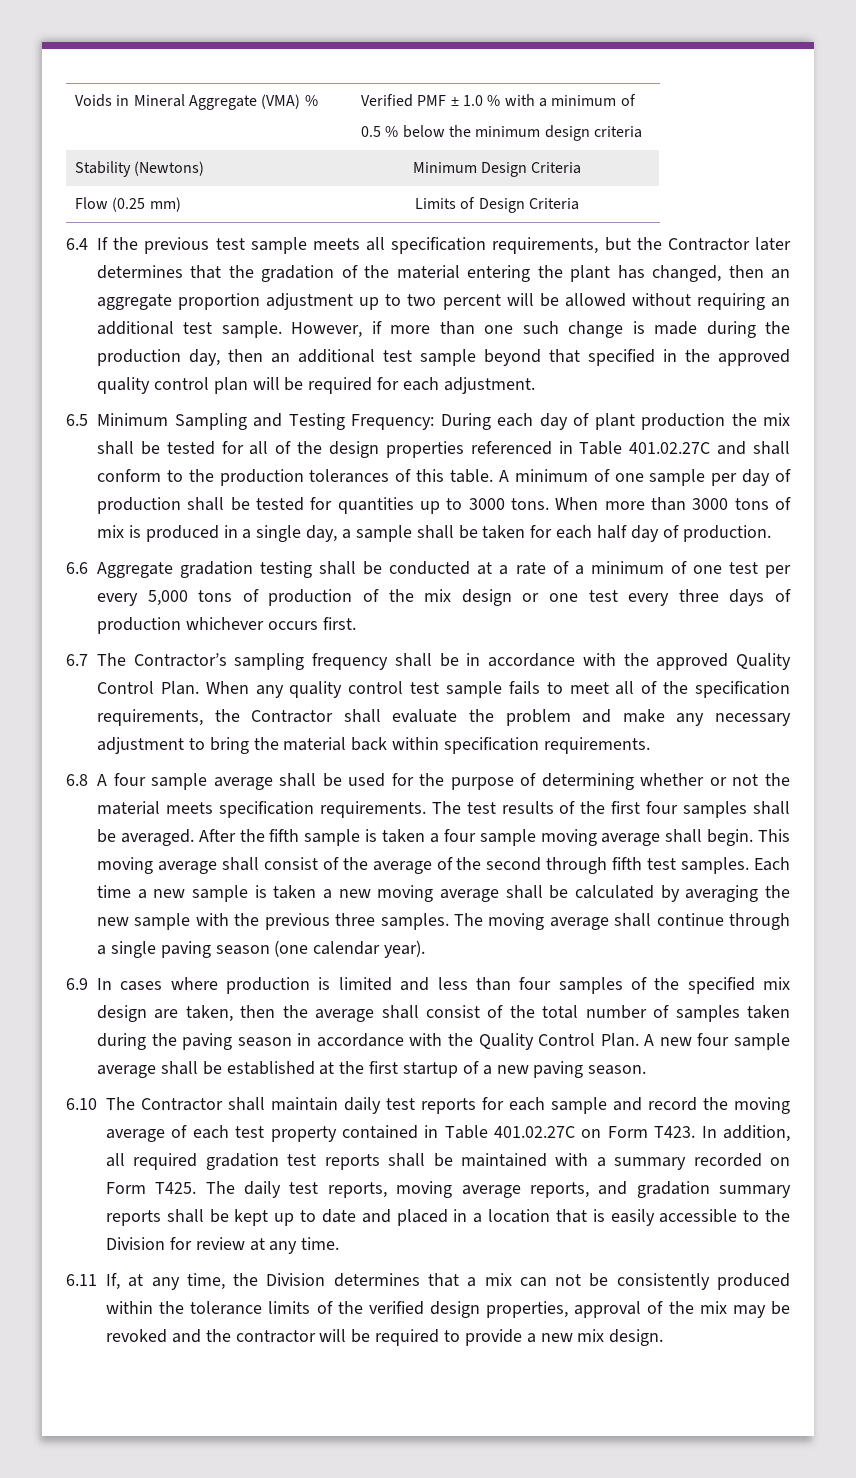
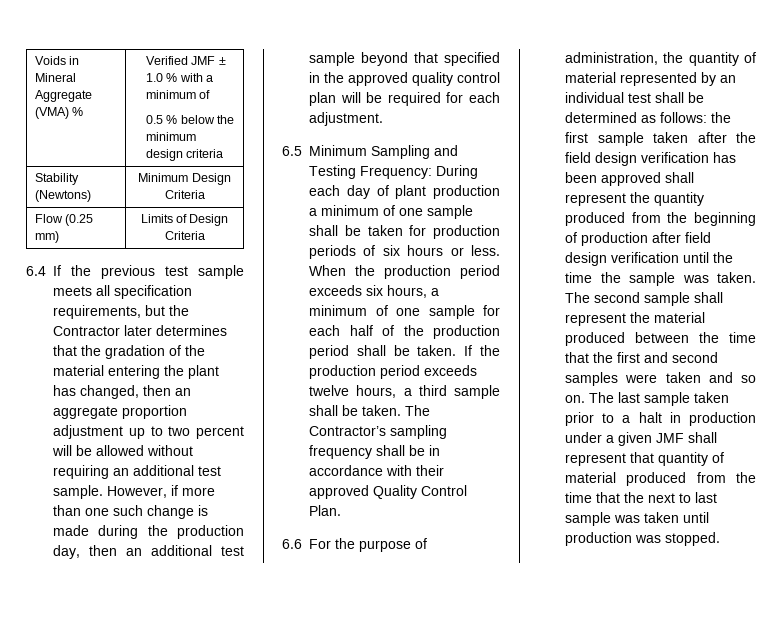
- Voids in Mineral Aggregate (VMA) % | Verified PMF ± 1.0 % with a minimum of
+ Voids in Mineral Aggregate (VMA) % | Verified JMF ± 1.0 % with a minimum of
- 6.5 Minimum Sampling and Testing Frequency: During each day of plant production the mix shall be tested for all of the design properties referenced in Table 401.02.27C and shall conform to the production tolerances of this table. A minimum of one sample per day of production shall be tested for quantities up to 3000 tons. When more than 3000 tons of mix is produced in a single day, a sample shall be taken for each half day of production.
- 6.6 Aggregate gradation testing shall be conducted at a rate of a minimum of one test per every 5,000 tons of production of the mix design or one test every three days of production whichever occurs first.
- 6.7 The Contractor’s sampling frequency shall be in accordance with the approved Quality Control Plan. When any quality control test sample fails to meet all of the specification requirements, the Contractor shall evaluate the problem and make any necessary adjustment to bring the material back within specification requirements.
- 6.8 A four sample average shall be used for the purpose of determining whether or not the material meets specification requirements. The test results of the first four samples shall be averaged. After the fifth sample is taken a four sample moving average shall begin. This moving average shall consist of the average of the second through fifth test samples. Each time a new sample is taken a new moving average shall be calculated by averaging the new sample with the previous three samples. The moving average shall continue through a single paving season (one calendar year).
- 6.9 In cases where production is limited and less than four samples of the specified mix design are taken, then the average shall consist of the total number of samples taken during the paving season in accordance with the Quality Control Plan. A new four sample average shall be established at the first startup of a new paving season.
- 6.10 The Contractor shall maintain daily test reports for each sample and record the moving average of each test property contained in Table 401.02.27C on Form T423. In addition, all required gradation test reports shall be maintained with a summary recorded on Form T425. The daily test reports, moving average reports, and gradation summary reports shall be kept up to date and placed in a location that is easily accessible to the Division for review at any time.
- 6.11 If, at any time, the Division determines that a mix can not be consistently produced within the tolerance limits of the verified design properties, approval of the mix may be revoked and the contractor will be required to provide a new mix design.
+ 6.5 Minimum Sampling and Testing Frequency: During each day of plant production a minimum of one sample shall be taken for production periods of six hours or less. When the production period exceeds six hours, a minimum of one sample for each half of the production period shall be taken. If the production period exceeds twelve hours, a third sample shall be taken. The Contractor’s sampling frequency shall be in accordance with their approved Quality Control Plan.
+ 6.6 For the purpose of administration, the quantity of material represented by an individual test shall be determined as follows: the first sample taken after the field design verification has been approved shall represent the quantity produced from the beginning of production after field design verification until the time the sample was taken. The second sample shall represent the material produced between the time that the first and second samples were taken and so on. The last sample taken prior to a halt in production under a given JMF shall represent that quantity of material produced from the time that the next to last sample was taken until production was stopped.

